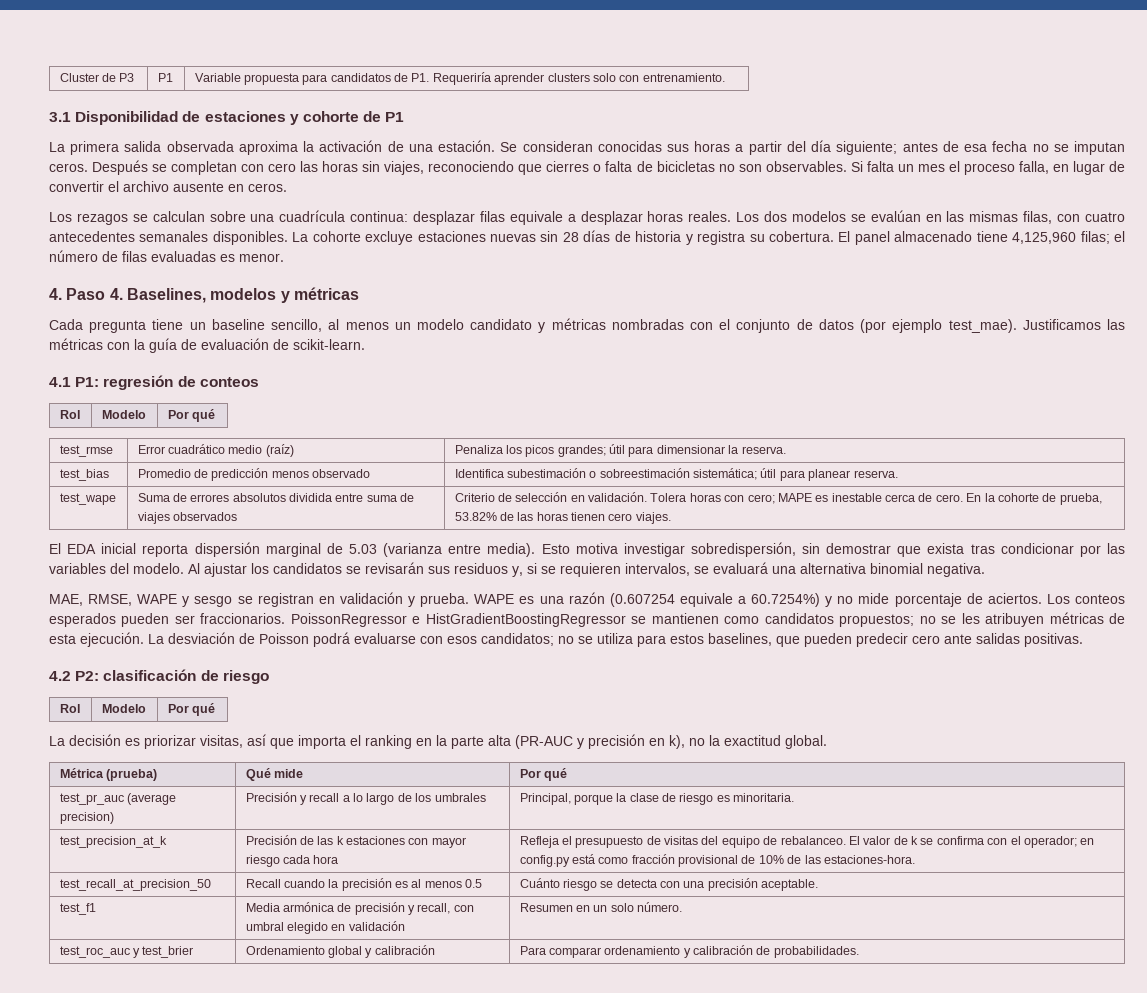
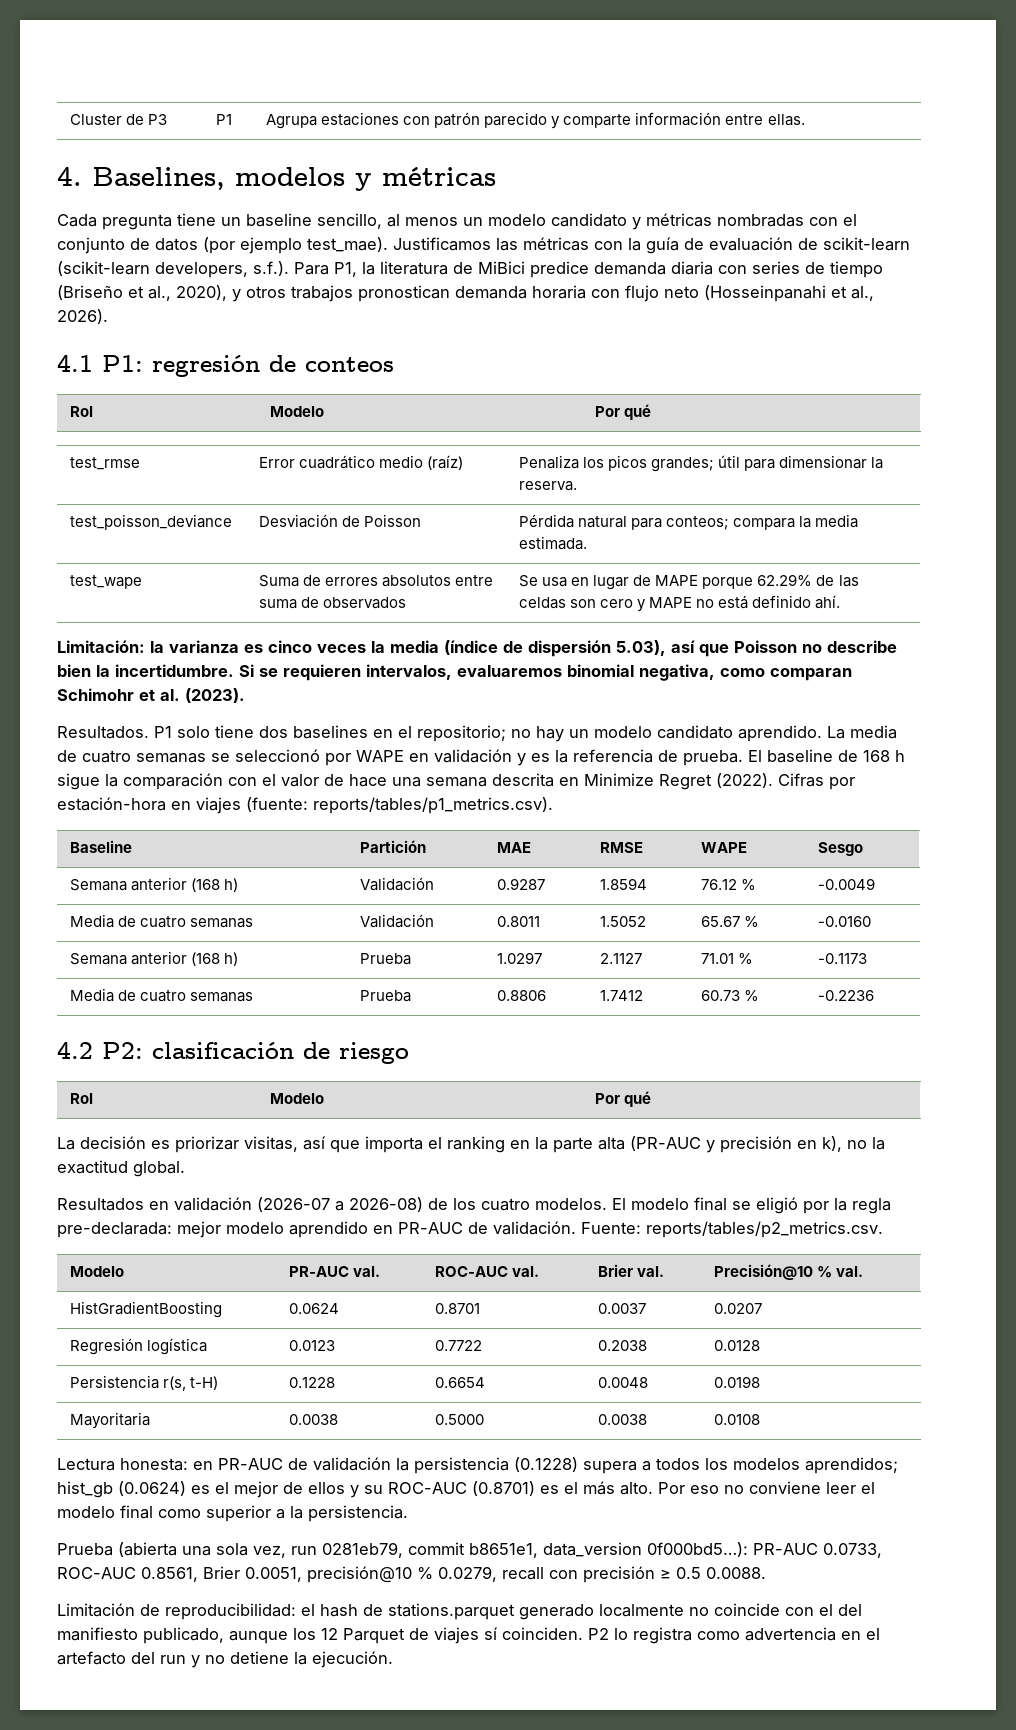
- Cluster de P3 | P1 | Variable propuesta para candidatos de P1. Requeriría aprender clusters solo con entrenamiento.
- 3.1 Disponibilidad de estaciones y cohorte de P1
- La primera salida observada aproxima la activación de una estación. Se consideran conocidas sus horas a partir del día siguiente; antes de esa fecha no se imputan ceros. Después se completan con cero las horas sin viajes, reconociendo que cierres o falta de bicicletas no son observables. Si falta un mes el proceso falla, en lugar de convertir el archivo ausente en ceros.
- Los rezagos se calculan sobre una cuadrícula continua: desplazar filas equivale a desplazar horas reales. Los dos modelos se evalúan en las mismas filas, con cuatro antecedentes semanales disponibles. La cohorte excluye estaciones nuevas sin 28 días de historia y registra su cobertura. El panel almacenado tiene 4,125,960 filas; el número de filas evaluadas es menor.
- 4. Paso 4. Baselines, modelos y métricas
+ Cluster de P3 | P1 | Agrupa estaciones con patrón parecido y comparte información entre ellas.
+ 4. Baselines, modelos y métricas
- Justificamos las métricas con la guía de evaluación de scikit-learn.
+ Justificamos las métricas con la guía de evaluación de scikit-learn (scikit-learn developers, s.f.). Para P1, la literatura de MiBici predice demanda diaria con series de tiempo (Briseño et al., 2020), y otros trabajos pronostican demanda horaria con flujo neto (Hosseinpanahi et al., 2026).
- test_bias | Promedio de predicción menos observado | Identifica subestimación o sobreestimación sistemática; útil para planear reserva.
+ test_poisson_deviance | Desviación de Poisson | Pérdida natural para conteos; compara la media estimada.
- test_wape | Suma de errores absolutos dividida entre suma de viajes observados | Criterio de selección en validación. Tolera horas con cero; MAPE es inestable cerca de cero. En la cohorte de prueba, 53.82% de las horas tienen cero viajes.
- El EDA inicial reporta dispersión marginal de 5.03 (varianza entre media). Esto motiva investigar sobredispersión, sin demostrar que exista tras condicionar por las variables del modelo. Al ajustar los candidatos se revisarán sus residuos y, si se requieren intervalos, se evaluará una alternativa binomial negativa.
- MAE, RMSE, WAPE y sesgo se registran en validación y prueba. WAPE es una razón (0.607254 equivale a 60.7254%) y no mide porcentaje de aciertos. Los conteos esperados pueden ser fraccionarios. PoissonRegressor e HistGradientBoostingRegressor se mantienen como candidatos propuestos; no se les atribuyen métricas de esta ejecución. La desviación de Poisson podrá evaluarse con esos candidatos; no se utiliza para estos baselines, que pueden predecir cero ante salidas positivas.
+ test_wape | Suma de errores absolutos entre suma de observados | Se usa en lugar de MAPE porque 62.29% de las celdas son cero y MAPE no está definido ahí.
+ Limitación: la varianza es cinco veces la media (índice de dispersión 5.03), así que Poisson no describe bien la incertidumbre. Si se requieren intervalos, evaluaremos binomial negativa, como comparan Schimohr et al. (2023).
+ Resultados. P1 solo tiene dos baselines en el repositorio; no hay un modelo candidato aprendido. La media de cuatro semanas se seleccionó por WAPE en validación y es la referencia de prueba. El baseline de 168 h sigue la comparación con el valor de hace una semana descrita en Minimize Regret (2022). Cifras por estación-hora en viajes (fuente: reports/tables/p1_metrics.csv).
+ Baseline | Partición | MAE | RMSE | WAPE | Sesgo
+ Semana anterior (168 h) | Validación | 0.9287 | 1.8594 | 76.12 % | -0.0049
+ Media de cuatro semanas | Validación | 0.8011 | 1.5052 | 65.67 % | -0.0160
+ Semana anterior (168 h) | Prueba | 1.0297 | 2.1127 | 71.01 % | -0.1173
+ Media de cuatro semanas | Prueba | 0.8806 | 1.7412 | 60.73 % | -0.2236
- Métrica (prueba) | Qué mide | Por qué
- test_pr_auc (average precision) | Precisión y recall a lo largo de los umbrales | Principal, porque la clase de riesgo es minoritaria.
- test_precision_at_k | Precisión de las k estaciones con mayor riesgo cada hora | Refleja el presupuesto de visitas del equipo de rebalanceo. El valor de k se confirma con el operador; en config.py está como fracción provisional de 10% de las estaciones-hora.
- test_recall_at_precision_50 | Recall cuando la precisión es al menos 0.5 | Cuánto riesgo se detecta con una precisión aceptable.
- test_f1 | Media armónica de precisión y recall, con umbral elegido en validación | Resumen en un solo número.
- test_roc_auc y test_brier | Ordenamiento global y calibración | Para comparar ordenamiento y calibración de probabilidades.
+ Resultados en validación (2026-07 a 2026-08) de los cuatro modelos. El modelo final se eligió por la regla pre-declarada: mejor modelo aprendido en PR-AUC de validación. Fuente: reports/tables/p2_metrics.csv.
+ Modelo | PR-AUC val. | ROC-AUC val. | Brier val. | Precisión@10 % val.
+ HistGradientBoosting | 0.0624 | 0.8701 | 0.0037 | 0.0207
+ Regresión logística | 0.0123 | 0.7722 | 0.2038 | 0.0128
+ Persistencia r(s, t-H) | 0.1228 | 0.6654 | 0.0048 | 0.0198
+ Mayoritaria | 0.0038 | 0.5000 | 0.0038 | 0.0108
+ Lectura honesta: en PR-AUC de validación la persistencia (0.1228) supera a todos los modelos aprendidos; hist_gb (0.0624) es el mejor de ellos y su ROC-AUC (0.8701) es el más alto. Por eso no conviene leer el modelo final como superior a la persistencia.
+ Prueba (abierta una sola vez, run 0281eb79, commit b8651e1, data_version 0f000bd5…): PR-AUC 0.0733, ROC-AUC 0.8561, Brier 0.0051, precisión@10 % 0.0279, recall con precisión ≥ 0.5 0.0088.
+ Limitación de reproducibilidad: el hash de stations.parquet generado localmente no coincide con el del manifiesto publicado, aunque los 12 Parquet de viajes sí coinciden. P2 lo registra como advertencia en el artefacto del run y no detiene la ejecución.

